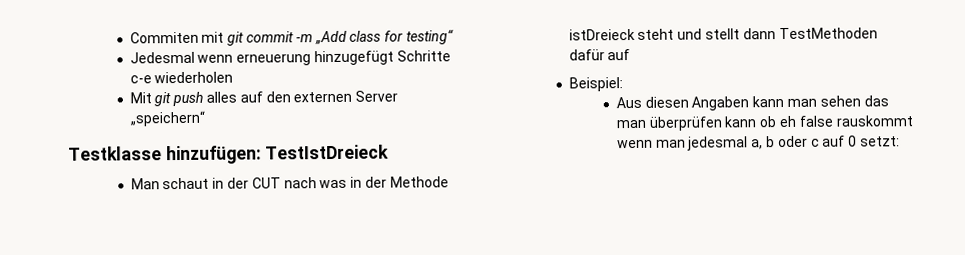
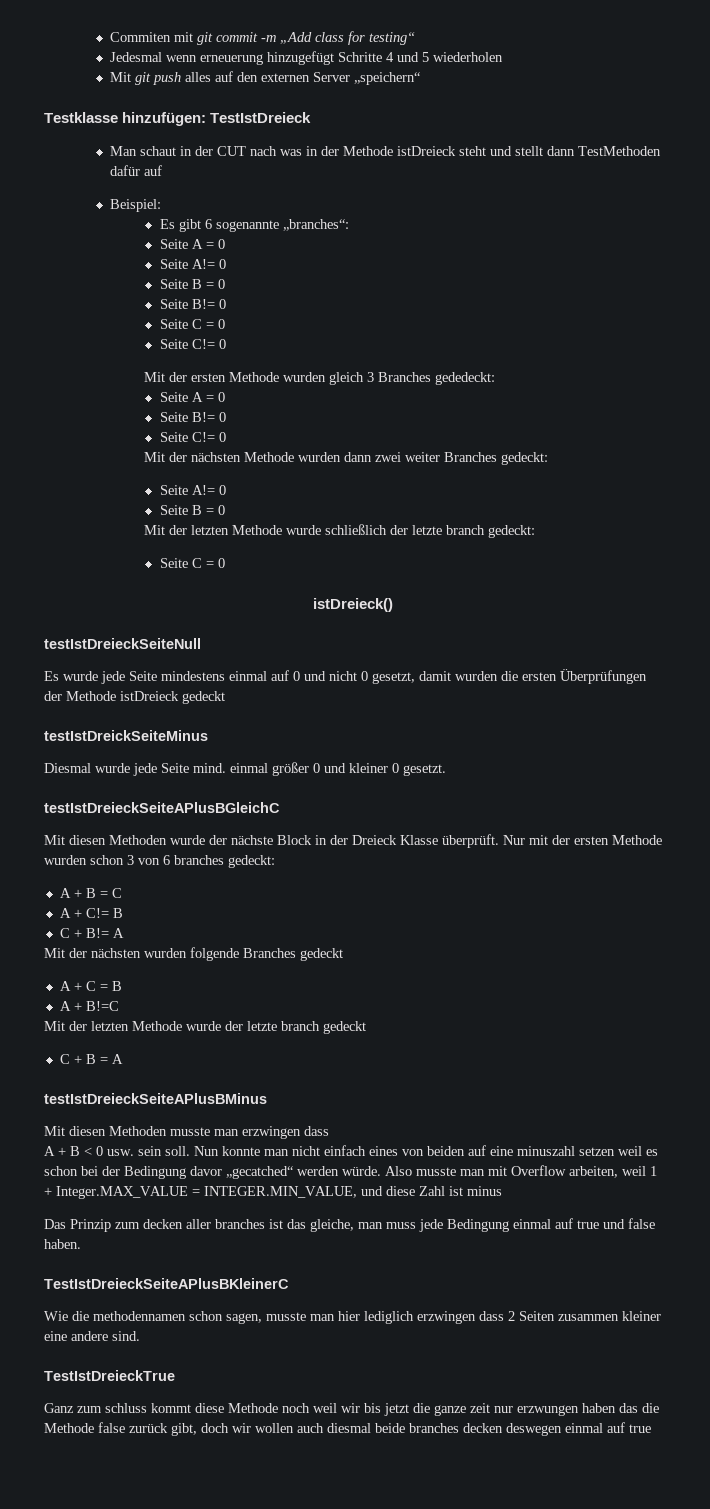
- Jedesmal wenn erneuerung hinzugefügt Schritte c-e wiederholen
+ Jedesmal wenn erneuerung hinzugefügt Schritte 4 und 5 wiederholen
- Aus diesen Angaben kann man sehen das man überprüfen kann ob eh false rauskommt wenn man jedesmal a, b oder c auf 0 setzt:
+ Es gibt 6 sogenannte „branches“:
+ Seite A = 0
+ Seite A!= 0
+ Seite B = 0
+ Seite B!= 0
+ Seite C = 0
+ Seite C!= 0
+ Mit der ersten Methode wurden gleich 3 Branches gededeckt:
+ Seite A = 0
+ Seite B!= 0
+ Seite C!= 0
+ Mit der nächsten Methode wurden dann zwei weiter Branches gedeckt:
+ Seite A!= 0
+ Seite B = 0
+ Mit der letzten Methode wurde schließlich der letzte branch gedeckt:
+ Seite C = 0
+ istDreieck()
+ testIstDreieckSeiteNull
+ Es wurde jede Seite mindestens einmal auf 0 und nicht 0 gesetzt, damit wurden die ersten Überprüfungen der Methode istDreieck gedeckt
+ testIstDreickSeiteMinus
+ Diesmal wurde jede Seite mind. einmal größer 0 und kleiner 0 gesetzt.
+ testIstDreieckSeiteAPlusBGleichC
+ Mit diesen Methoden wurde der nächste Block in der Dreieck Klasse überprüft. Nur mit der ersten Methode wurden schon 3 von 6 branches gedeckt:
+ A + B = C
+ A + C!= B
+ C + B!= A
+ Mit der nächsten wurden folgende Branches gedeckt
+ A + C = B
+ A + B!=C
+ Mit der letzten Methode wurde der letzte branch gedeckt
+ C + B = A
+ testIstDreieckSeiteAPlusBMinus
+ Mit diesen Methoden musste man erzwingen dass
+ A + B < 0 usw. sein soll. Nun konnte man nicht einfach eines von beiden auf eine minuszahl setzen weil es schon bei der Bedingung davor „gecatched“ werden würde. Also musste man mit Overflow arbeiten, weil 1 + Integer.MAX_VALUE = INTEGER.MIN_VALUE, und diese Zahl ist minus
+ Das Prinzip zum decken aller branches ist das gleiche, man muss jede Bedingung einmal auf true und false haben.
+ TestIstDreieckSeiteAPlusBKleinerC
+ Wie die methodennamen schon sagen, musste man hier lediglich erzwingen dass 2 Seiten zusammen kleiner eine andere sind.
+ TestIstDreieckTrue
+ Ganz zum schluss kommt diese Methode noch weil wir bis jetzt die ganze zeit nur erzwungen haben das die Methode false zurück gibt, doch wir wollen auch diesmal beide branches decken deswegen einmal auf true

